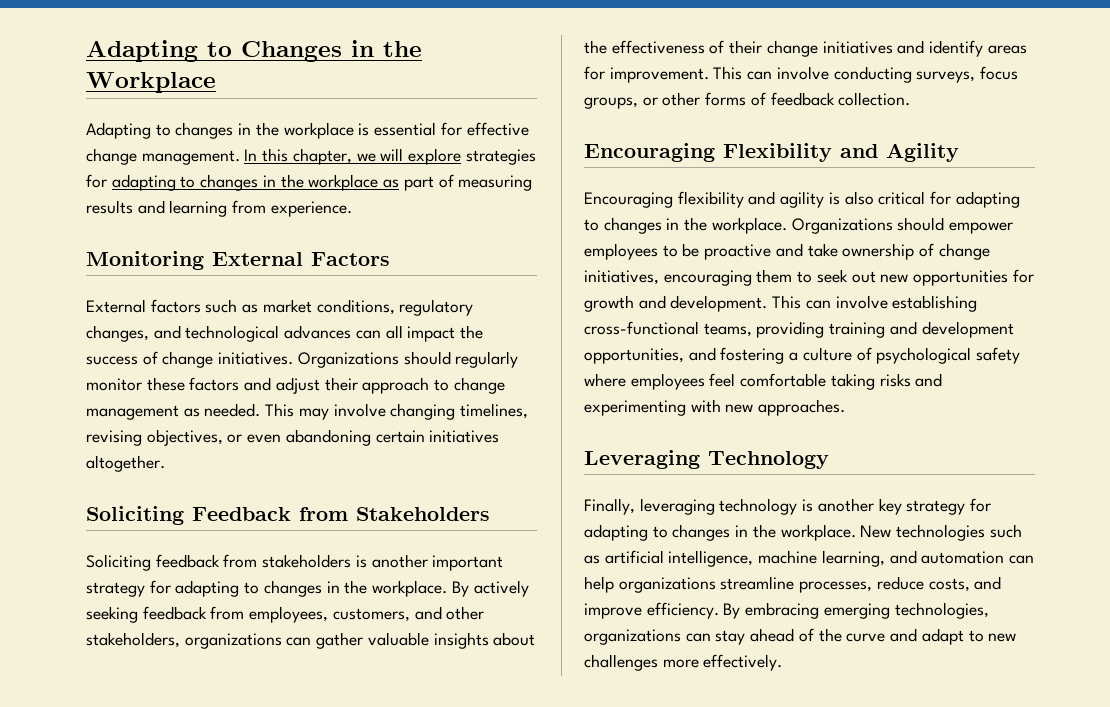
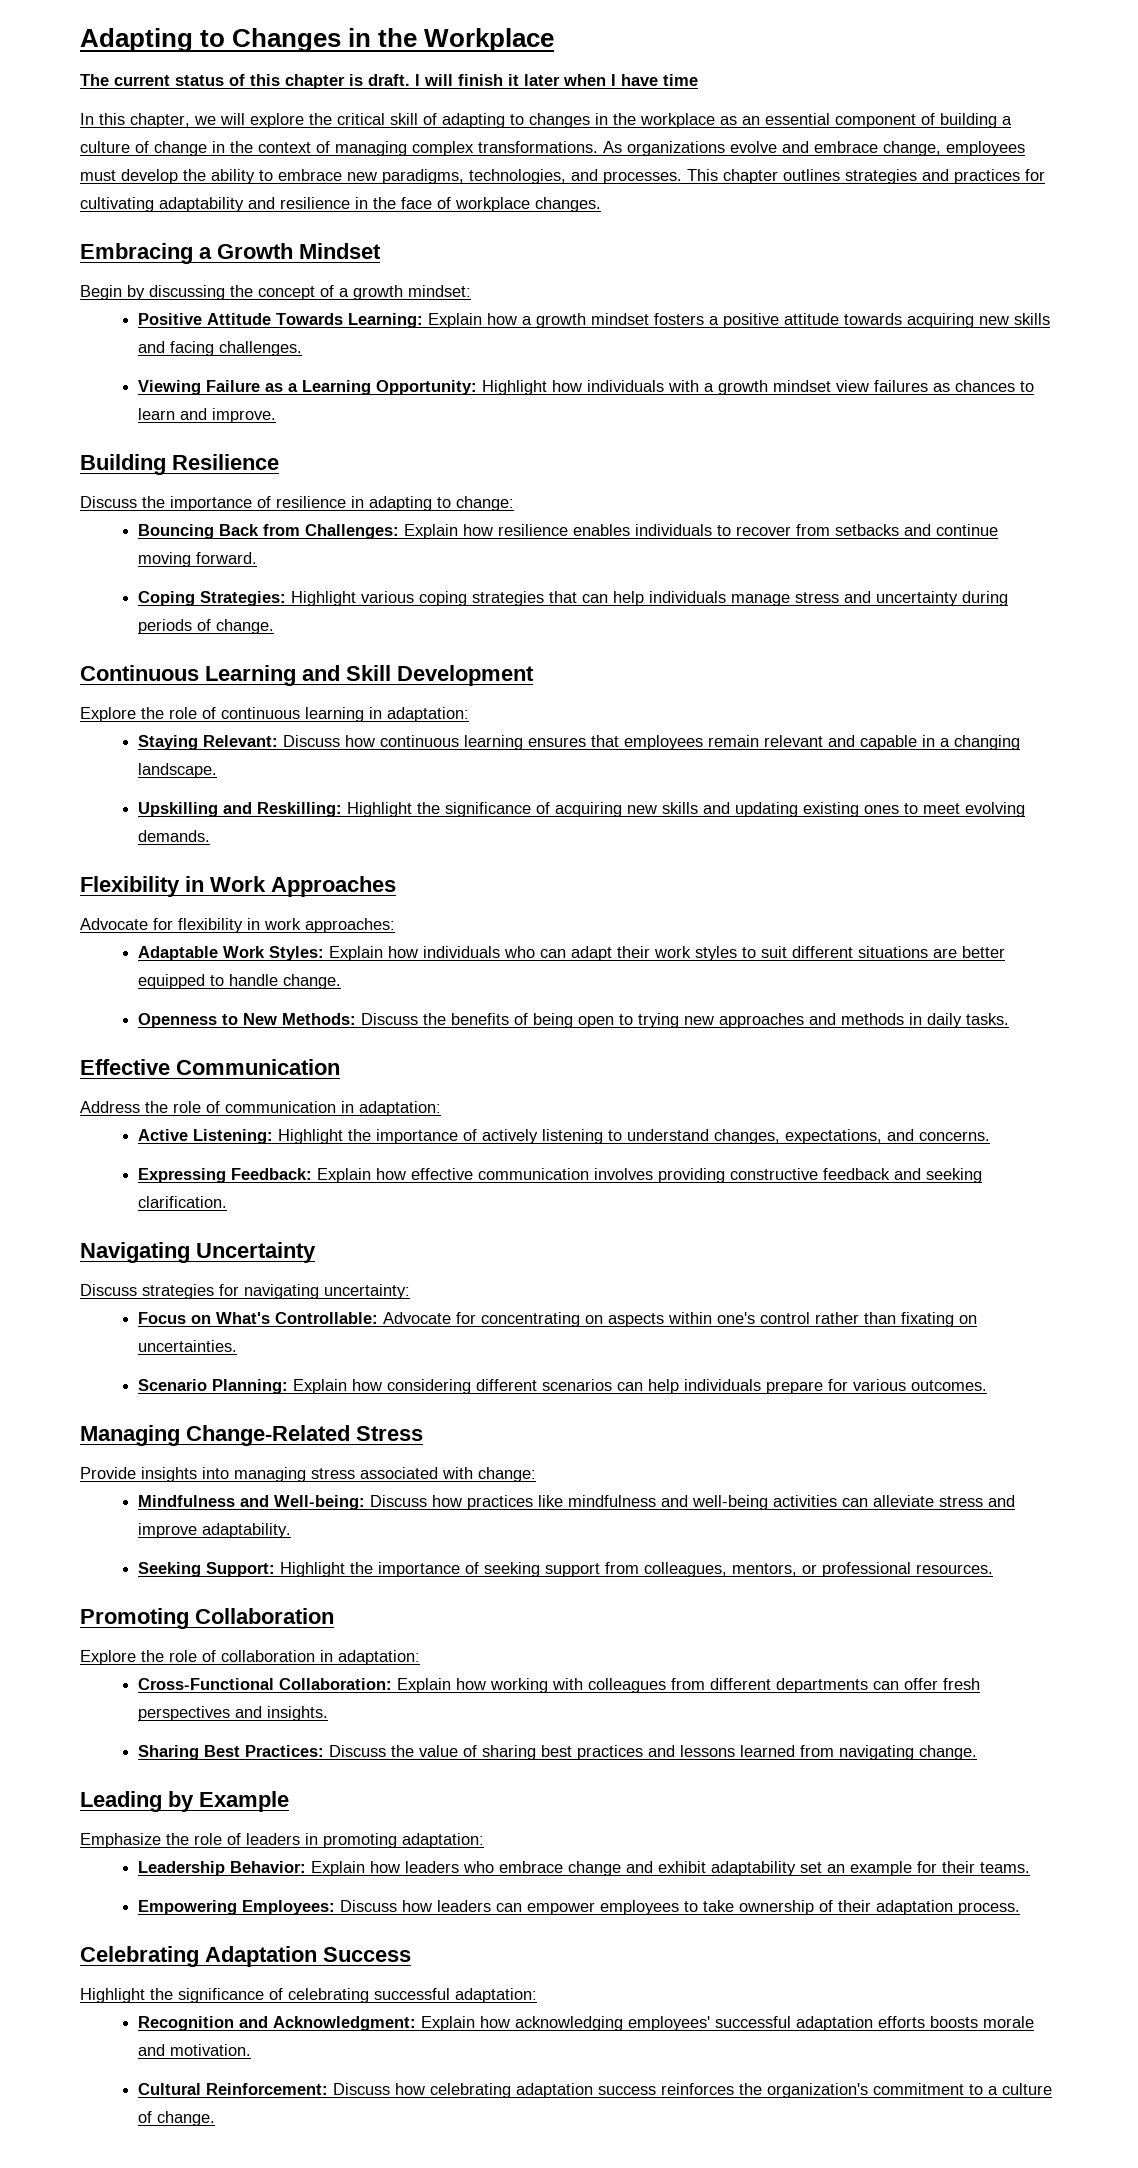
- Adapting to changes in the workplace is essential for effective change management. In this chapter, we will explore strategies for adapting to changes in the workplace as part of measuring results and learning from experience.
- Monitoring External Factors
- External factors such as market conditions, regulatory changes, and technological advances can all impact the success of change initiatives. Organizations should regularly monitor these factors and adjust their approach to change management as needed. This may involve changing timelines, revising objectives, or even abandoning certain initiatives altogether.
- Soliciting Feedback from Stakeholders
- Soliciting feedback from stakeholders is another important strategy for adapting to changes in the workplace. By actively seeking feedback from employees, customers, and other stakeholders, organizations can gather valuable insights about the effectiveness of their change initiatives and identify areas for improvement. This can involve conducting surveys, focus groups, or other forms of feedback collection.
- Encouraging Flexibility and Agility
- Encouraging flexibility and agility is also critical for adapting to changes in the workplace. Organizations should empower employees to be proactive and take ownership of change initiatives, encouraging them to seek out new opportunities for growth and development. This can involve establishing cross-functional teams, providing training and development opportunities, and fostering a culture of psychological safety where employees feel comfortable taking risks and experimenting with new approaches.
- Leveraging Technology
- Finally, leveraging technology is another key strategy for adapting to changes in the workplace. New technologies such as artificial intelligence, machine learning, and automation can help organizations streamline processes, reduce costs, and improve efficiency. By embracing emerging technologies, organizations can stay ahead of the curve and adapt to new challenges more effectively.
+ The current status of this chapter is draft. I will finish it later when I have time
+ In this chapter, we will explore the critical skill of adapting to changes in the workplace as an essential component of building a culture of change in the context of managing complex transformations. As organizations evolve and embrace change, employees must develop the ability to embrace new paradigms, technologies, and processes. This chapter outlines strategies and practices for cultivating adaptability and resilience in the face of workplace changes.
+ Embracing a Growth Mindset
+ Begin by discussing the concept of a growth mindset:
+ Positive Attitude Towards Learning: Explain how a growth mindset fosters a positive attitude towards acquiring new skills and facing challenges.
+ Viewing Failure as a Learning Opportunity: Highlight how individuals with a growth mindset view failures as chances to learn and improve.
+ Building Resilience
+ Discuss the importance of resilience in adapting to change:
+ Bouncing Back from Challenges: Explain how resilience enables individuals to recover from setbacks and continue moving forward.
+ Coping Strategies: Highlight various coping strategies that can help individuals manage stress and uncertainty during periods of change.
+ Continuous Learning and Skill Development
+ Explore the role of continuous learning in adaptation:
+ Staying Relevant: Discuss how continuous learning ensures that employees remain relevant and capable in a changing landscape.
+ Upskilling and Reskilling: Highlight the significance of acquiring new skills and updating existing ones to meet evolving demands.
+ Flexibility in Work Approaches
+ Advocate for flexibility in work approaches:
+ Adaptable Work Styles: Explain how individuals who can adapt their work styles to suit different situations are better equipped to handle change.
+ Openness to New Methods: Discuss the benefits of being open to trying new approaches and methods in daily tasks.
+ Effective Communication
+ Address the role of communication in adaptation:
+ Active Listening: Highlight the importance of actively listening to understand changes, expectations, and concerns.
+ Expressing Feedback: Explain how effective communication involves providing constructive feedback and seeking clarification.
+ Navigating Uncertainty
+ Discuss strategies for navigating uncertainty:
+ Focus on What's Controllable: Advocate for concentrating on aspects within one's control rather than fixating on uncertainties.
+ Scenario Planning: Explain how considering different scenarios can help individuals prepare for various outcomes.
+ Managing Change-Related Stress
+ Provide insights into managing stress associated with change:
+ Mindfulness and Well-being: Discuss how practices like mindfulness and well-being activities can alleviate stress and improve adaptability.
+ Seeking Support: Highlight the importance of seeking support from colleagues, mentors, or professional resources.
+ Promoting Collaboration
+ Explore the role of collaboration in adaptation:
+ Cross-Functional Collaboration: Explain how working with colleagues from different departments can offer fresh perspectives and insights.
+ Sharing Best Practices: Discuss the value of sharing best practices and lessons learned from navigating change.
+ Leading by Example
+ Emphasize the role of leaders in promoting adaptation:
+ Leadership Behavior: Explain how leaders who embrace change and exhibit adaptability set an example for their teams.
+ Empowering Employees: Discuss how leaders can empower employees to take ownership of their adaptation process.
+ Celebrating Adaptation Success
+ Highlight the significance of celebrating successful adaptation:
+ Recognition and Acknowledgment: Explain how acknowledging employees' successful adaptation efforts boosts morale and motivation.
+ Cultural Reinforcement: Discuss how celebrating adaptation success reinforces the organization's commitment to a culture of change.

